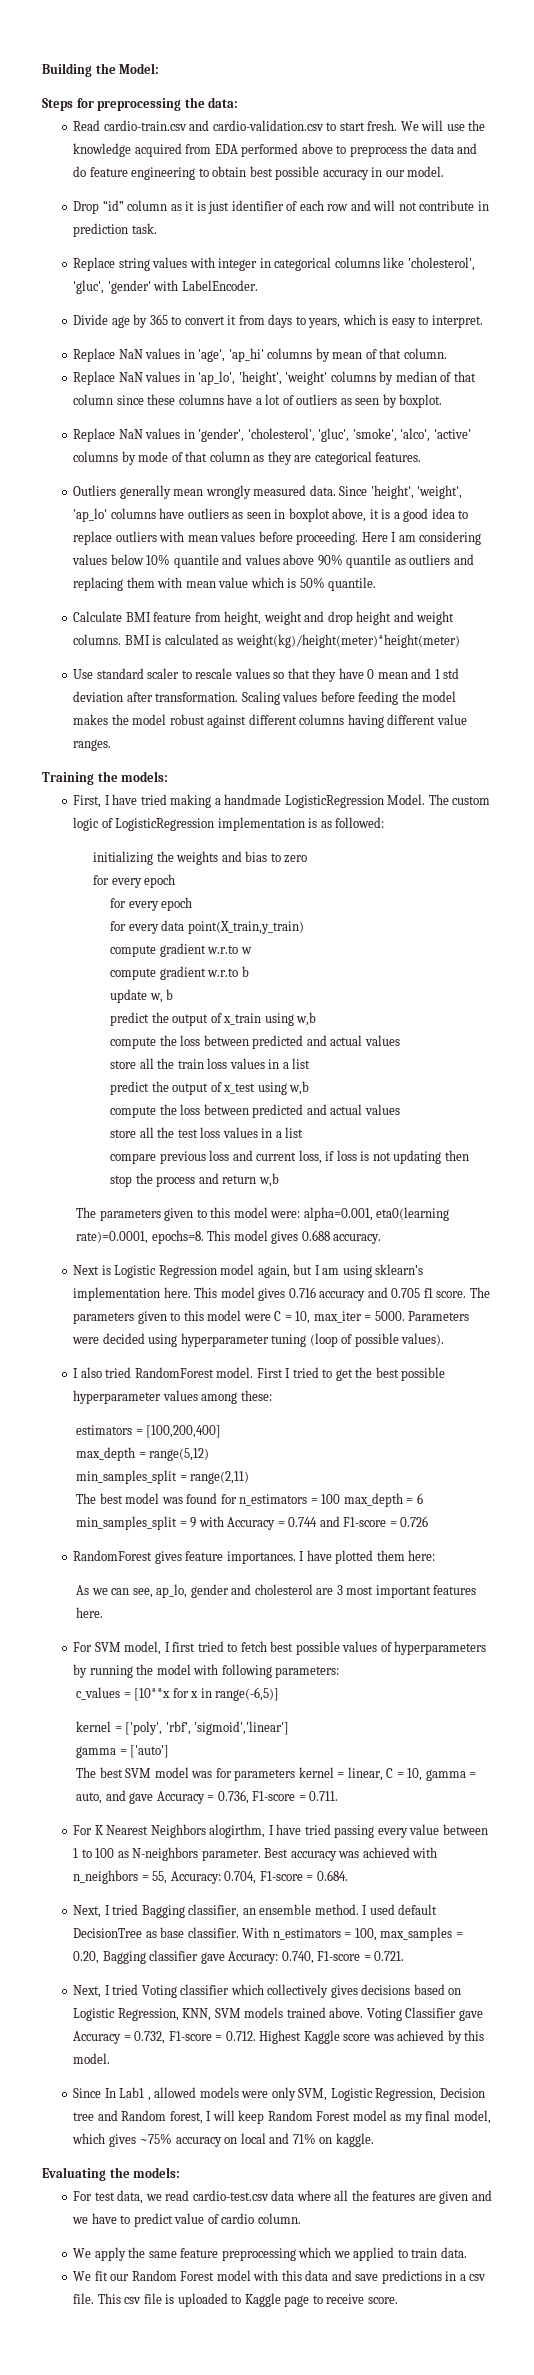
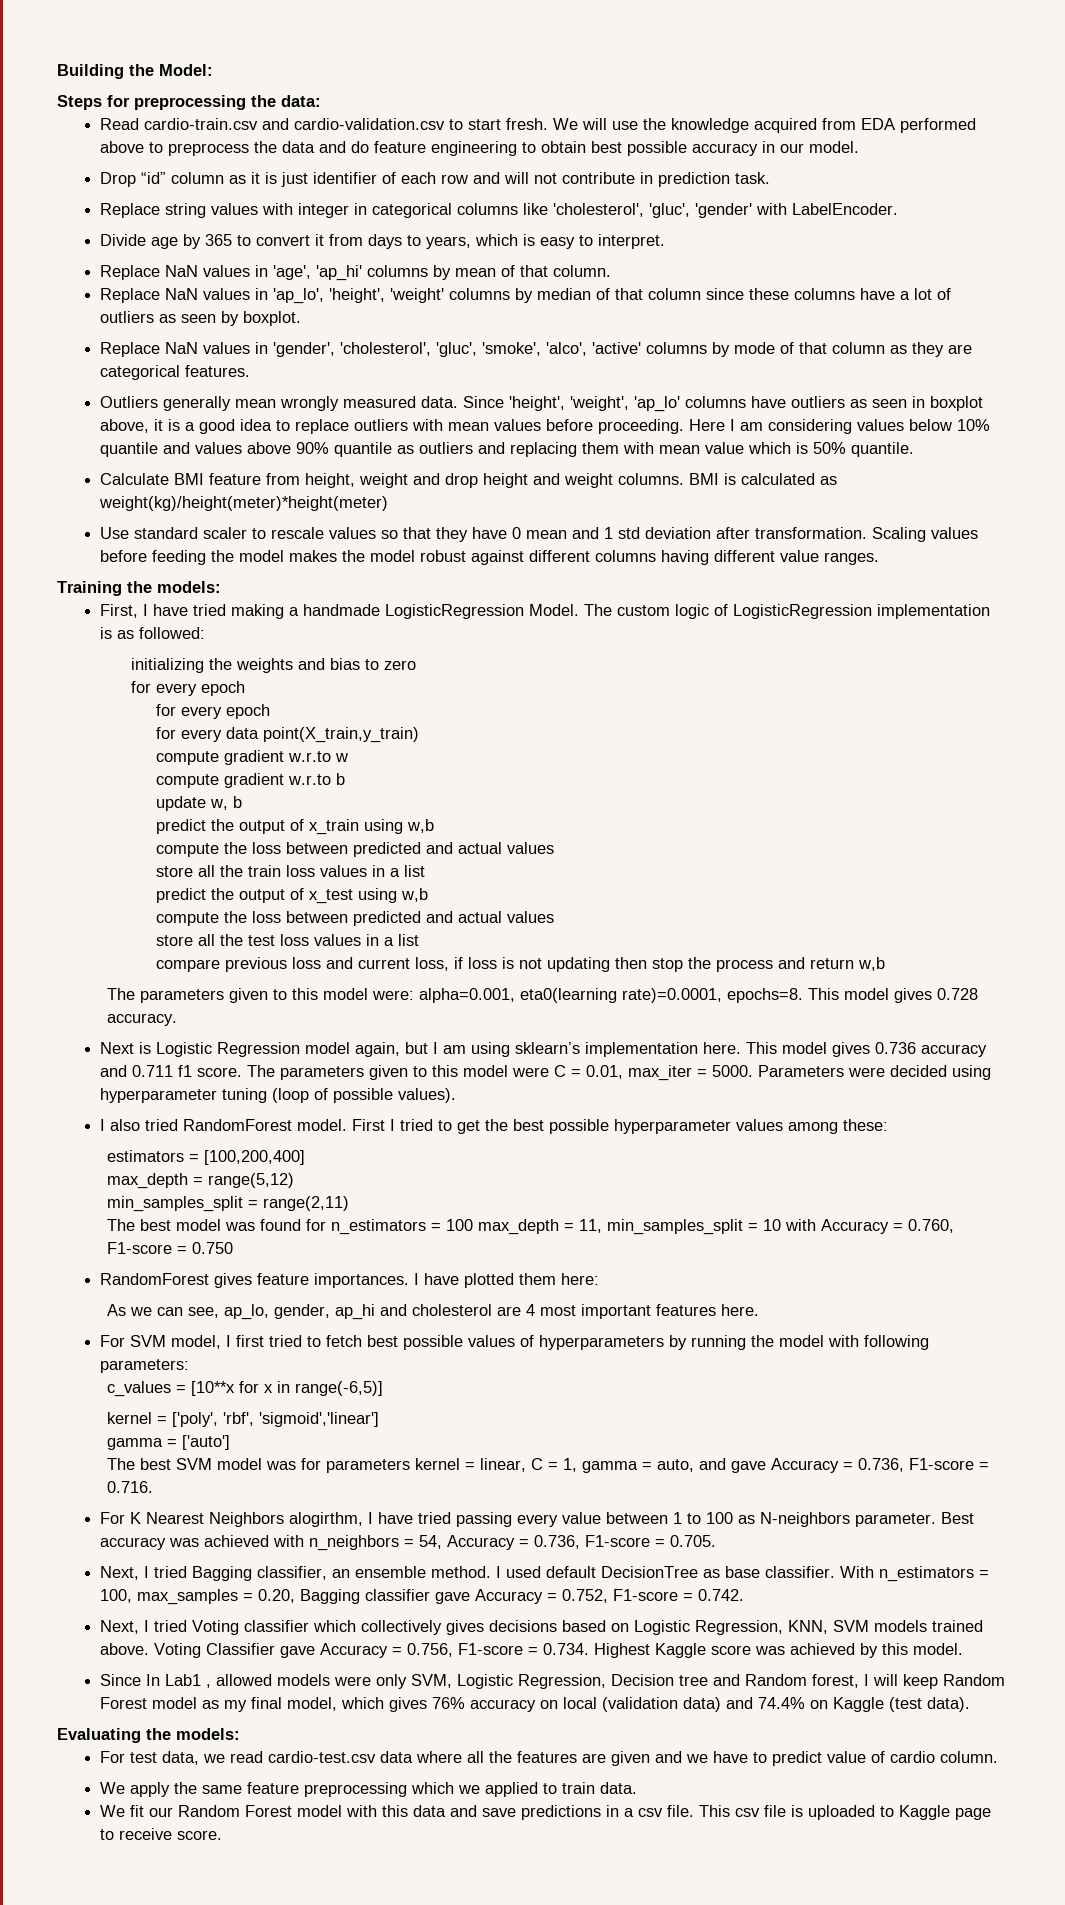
- This model gives 0.688 accuracy.
+ This model gives 0.728 accuracy.
- This model gives 0.716 accuracy and 0.705 f1 score.
+ This model gives 0.736 accuracy and 0.711 f1 score.
- The parameters given to this model were C = 10, max_iter = 5000.
+ The parameters given to this model were C = 0.01, max_iter = 5000.
- The best model was found for n_estimators = 100 max_depth = 6 min_samples_split = 9 with Accuracy = 0.744 and F1-score = 0.726
+ The best model was found for n_estimators = 100 max_depth = 11, min_samples_split = 10 with Accuracy = 0.760, F1-score = 0.750
- As we can see, ap_lo, gender and cholesterol are 3 most important features here.
+ As we can see, ap_lo, gender, ap_hi and cholesterol are 4 most important features here.
- The best SVM model was for parameters kernel = linear, C = 10, gamma = auto, and gave Accuracy = 0.736, F1-score = 0.711.
+ The best SVM model was for parameters kernel = linear, C = 1, gamma = auto, and gave Accuracy = 0.736, F1-score = 0.716.
- Best accuracy was achieved with n_neighbors = 55, Accuracy: 0.704, F1-score = 0.684.
+ Best accuracy was achieved with n_neighbors = 54, Accuracy = 0.736, F1-score = 0.705.
- With n_estimators = 100, max_samples = 0.20, Bagging classifier gave Accuracy: 0.740, F1-score = 0.721.
+ With n_estimators = 100, max_samples = 0.20, Bagging classifier gave Accuracy = 0.752, F1-score = 0.742.
- Voting Classifier gave Accuracy = 0.732, F1-score = 0.712. Highest Kaggle score was achieved by this model.
+ Voting Classifier gave Accuracy = 0.756, F1-score = 0.734. Highest Kaggle score was achieved by this model.
- Since In Lab1 , allowed models were only SVM, Logistic Regression, Decision tree and Random forest, I will keep Random Forest model as my final model, which gives ~75% accuracy on local and 71% on kaggle.
+ Since In Lab1 , allowed models were only SVM, Logistic Regression, Decision tree and Random forest, I will keep Random Forest model as my final model, which gives 76% accuracy on local (validation data) and 74.4% on Kaggle (test data).

